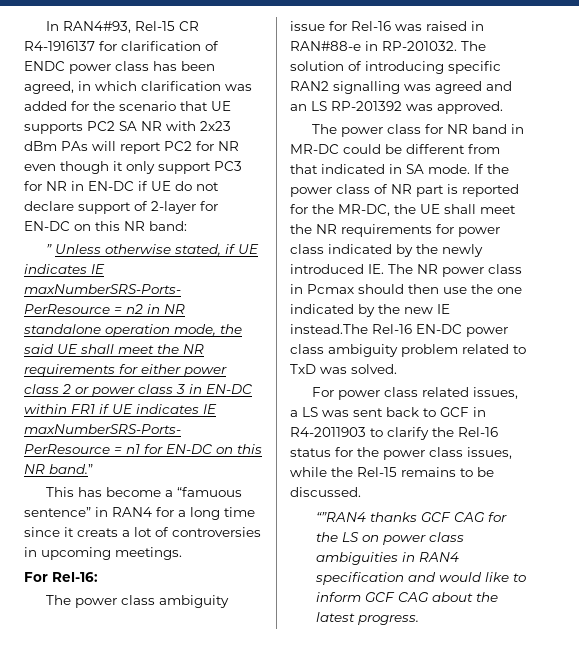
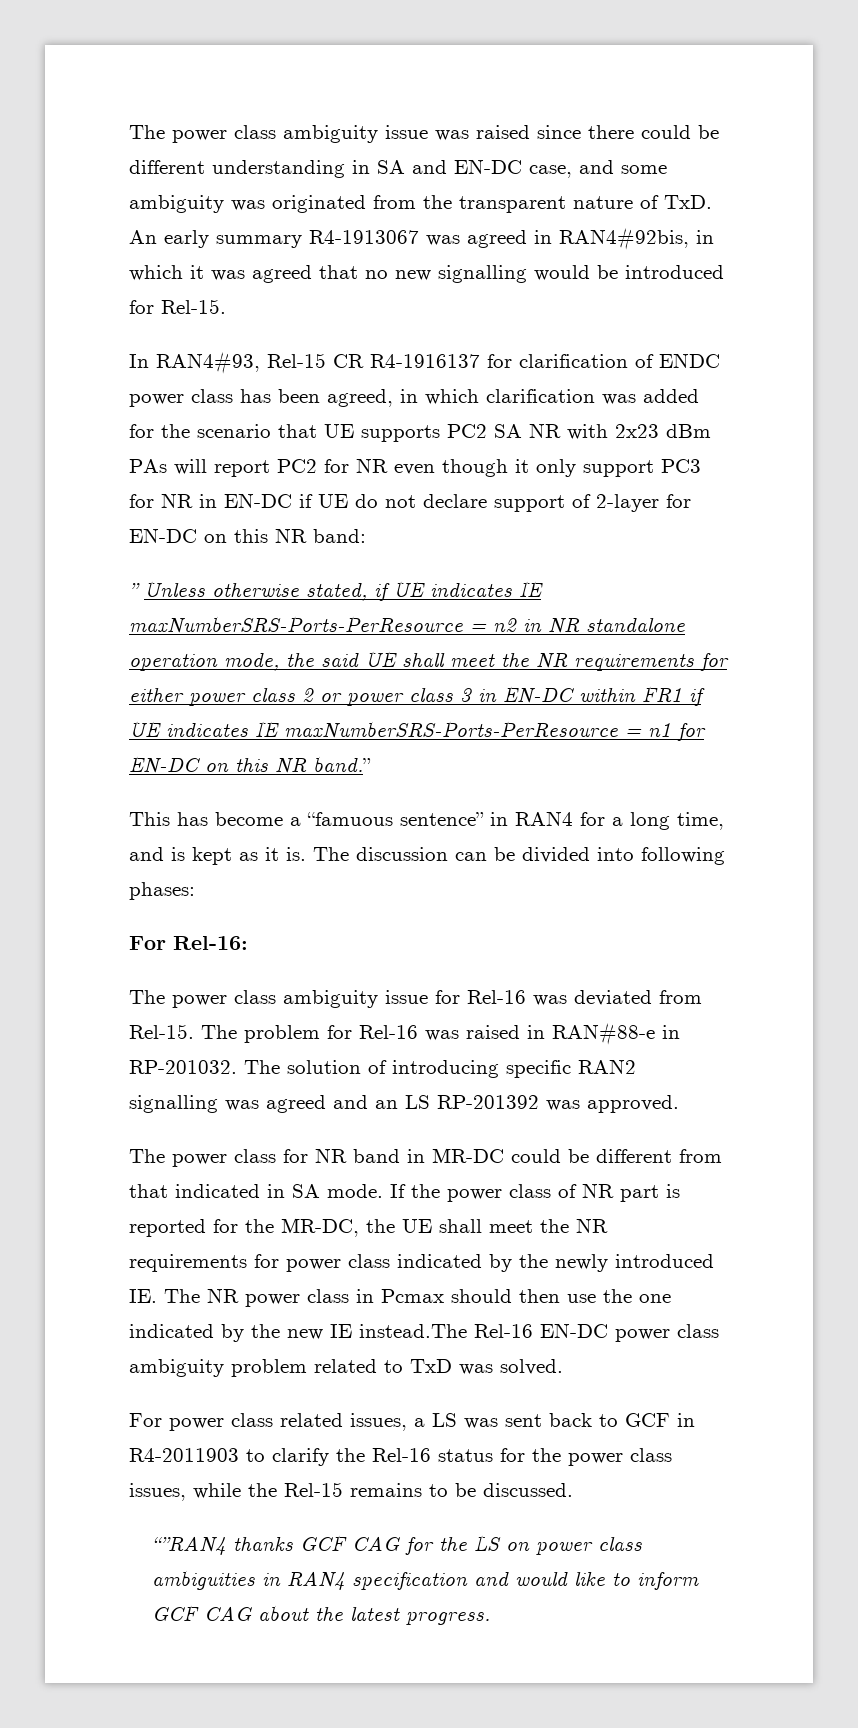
+ The power class ambiguity issue was raised since there could be different understanding in SA and EN-DC case, and some ambiguity was originated from the transparent nature of TxD. An early summary R4-1913067 was agreed in RAN4#92bis, in which it was agreed that no new signalling would be introduced for Rel-15.
- This has become a “famuous sentence” in RAN4 for a long time since it creats a lot of controversies in upcoming meetings.
+ This has become a “famuous sentence” in RAN4 for a long time, and is kept as it is. The discussion can be divided into following phases:
- The power class ambiguity issue for Rel-16 was raised in RAN#88-e in RP-201032.
+ The power class ambiguity issue for Rel-16 was deviated from Rel-15. The problem for Rel-16 was raised in RAN#88-e in RP-201032.

